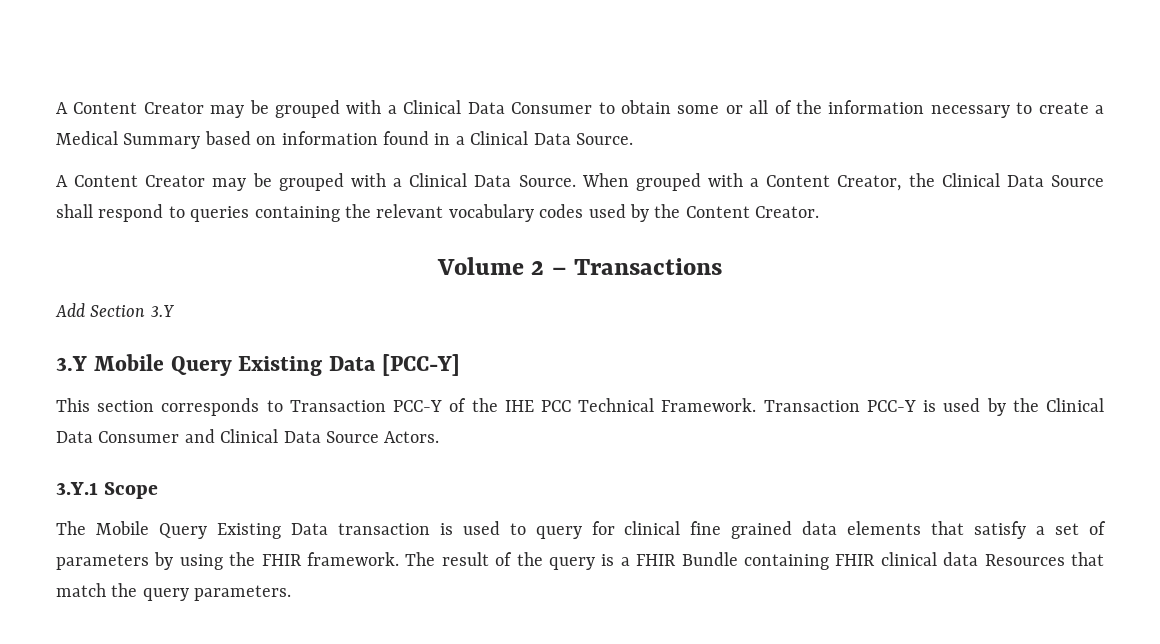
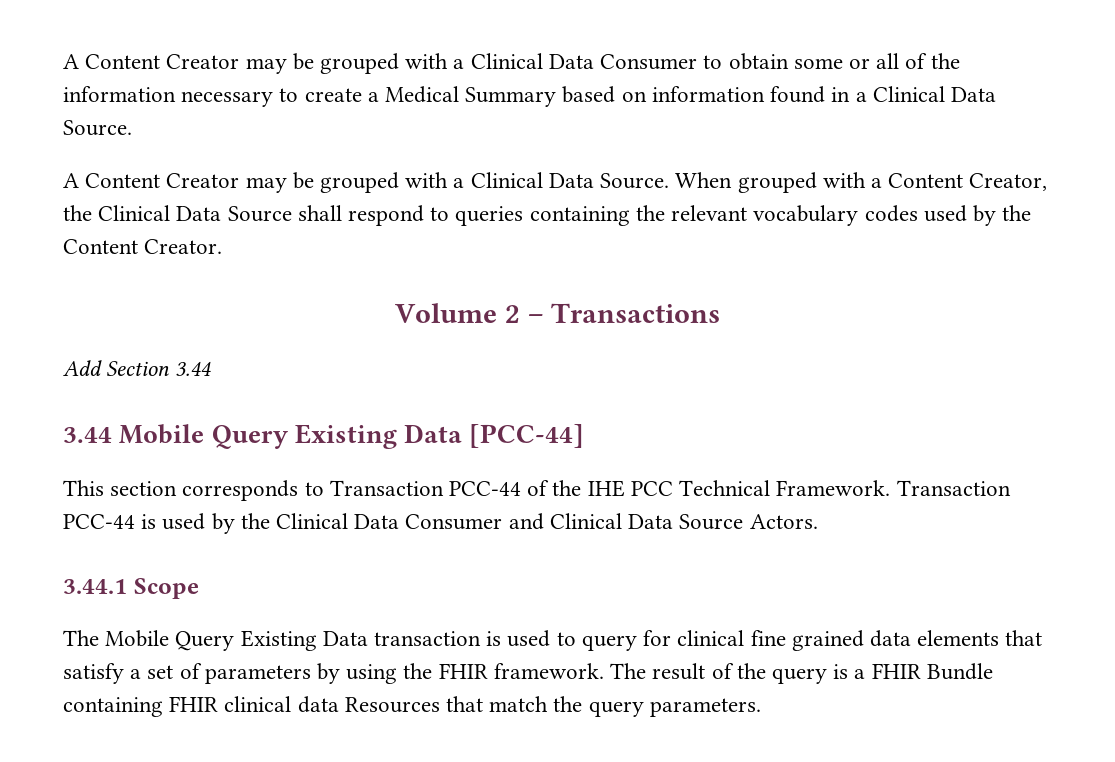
- Add Section 3.Y
- 3.Y Mobile Query Existing Data [PCC-Y]
+ Add Section 3.44
+ 3.44 Mobile Query Existing Data [PCC-44]
- This section corresponds to Transaction PCC-Y of the IHE PCC Technical Framework.
+ This section corresponds to Transaction PCC-44 of the IHE PCC Technical Framework.
- Transaction PCC-Y is used by the Clinical Data Consumer and Clinical Data Source Actors.
+ Transaction PCC-44 is used by the Clinical Data Consumer and Clinical Data Source Actors.
- 3.Y.1 Scope
+ 3.44.1 Scope

